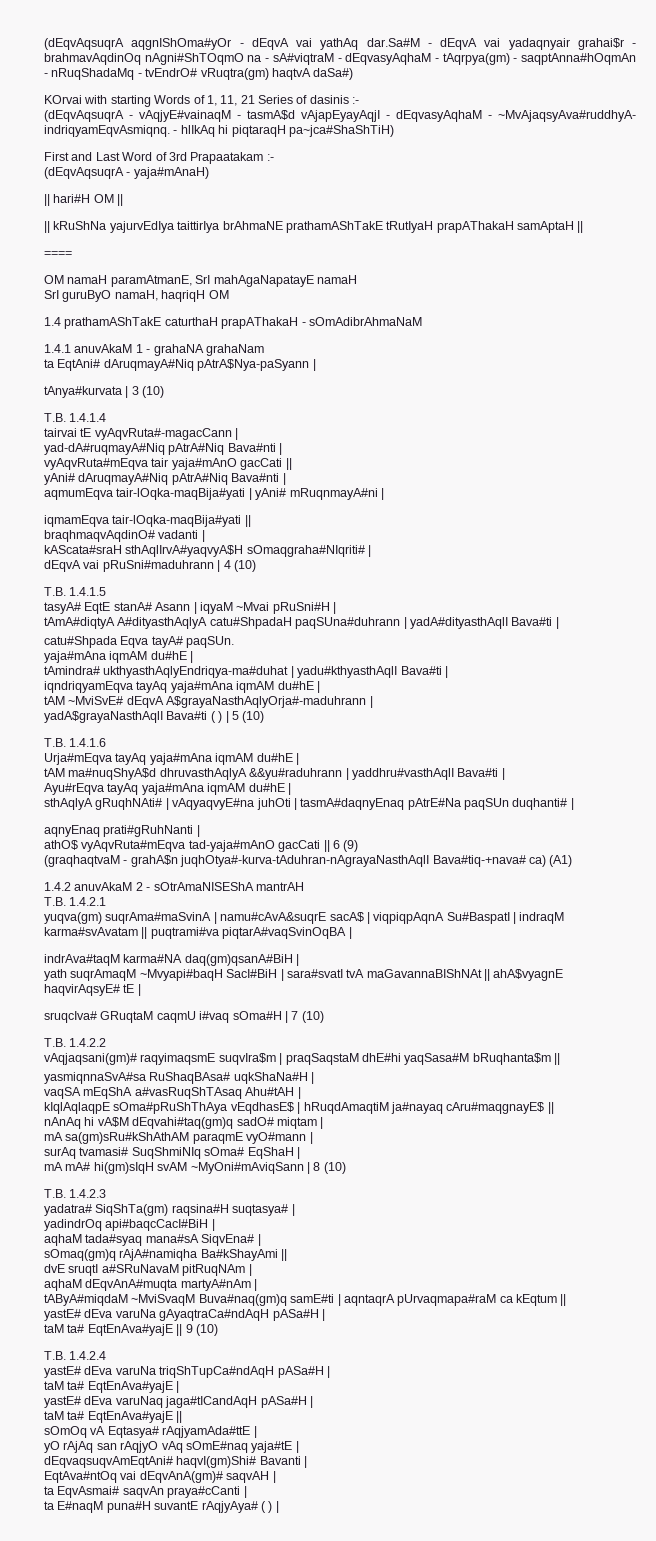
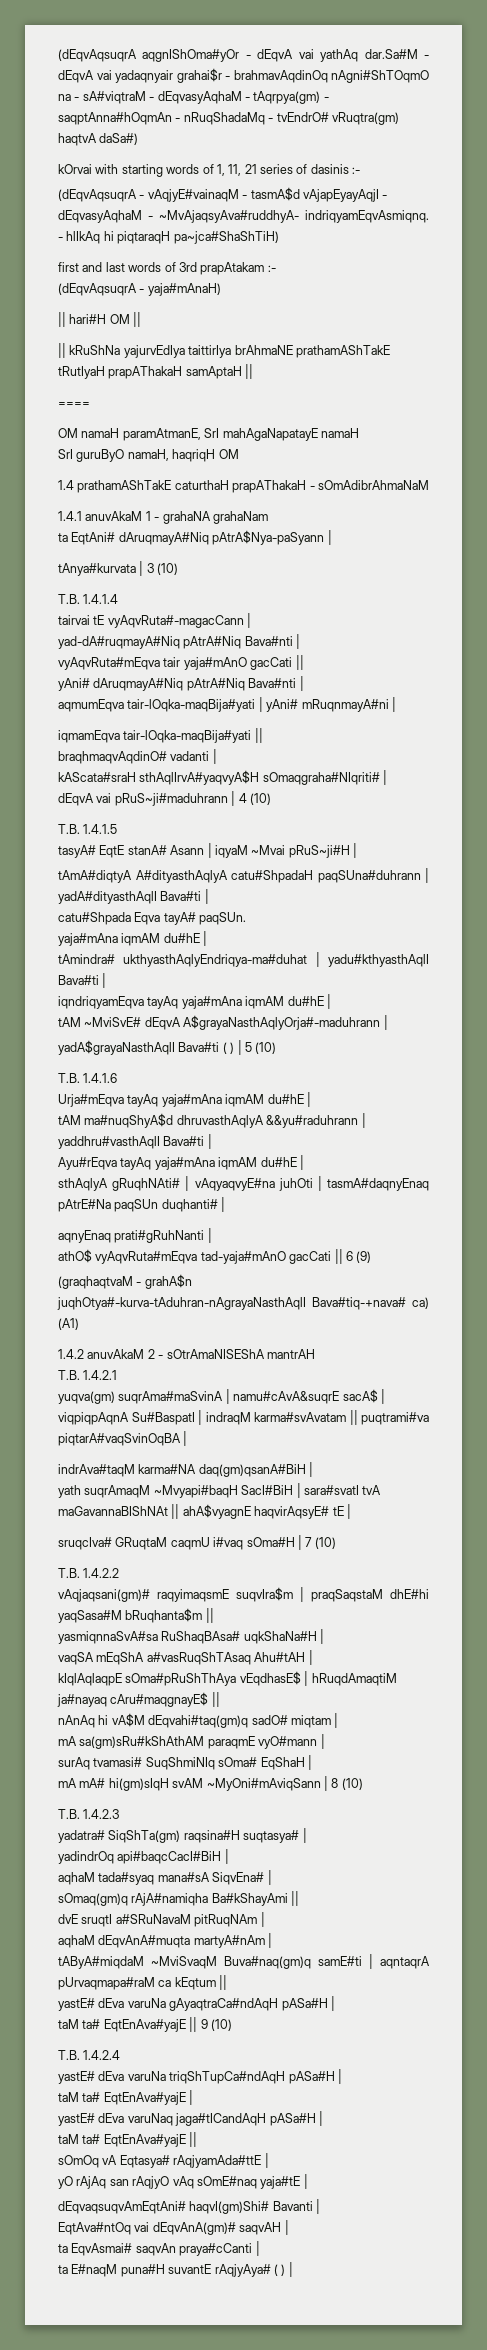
- KOrvai with starting Words of 1, 11, 21 Series of dasinis :-
+ kOrvai with starting words of 1, 11, 21 series of dasinis :-
- First and Last Word of 3rd Prapaatakam :-
+ first and last words of 3rd prapAtakam :-
- dEqvA vai pRuSni#maduhrann | 4 (10)
+ dEqvA vai pRuS~ji#maduhrann | 4 (10)
- tasyA# EqtE stanA# Asann | iqyaM ~Mvai pRuSni#H |
+ tasyA# EqtE stanA# Asann | iqyaM ~Mvai pRuS~ji#H |

